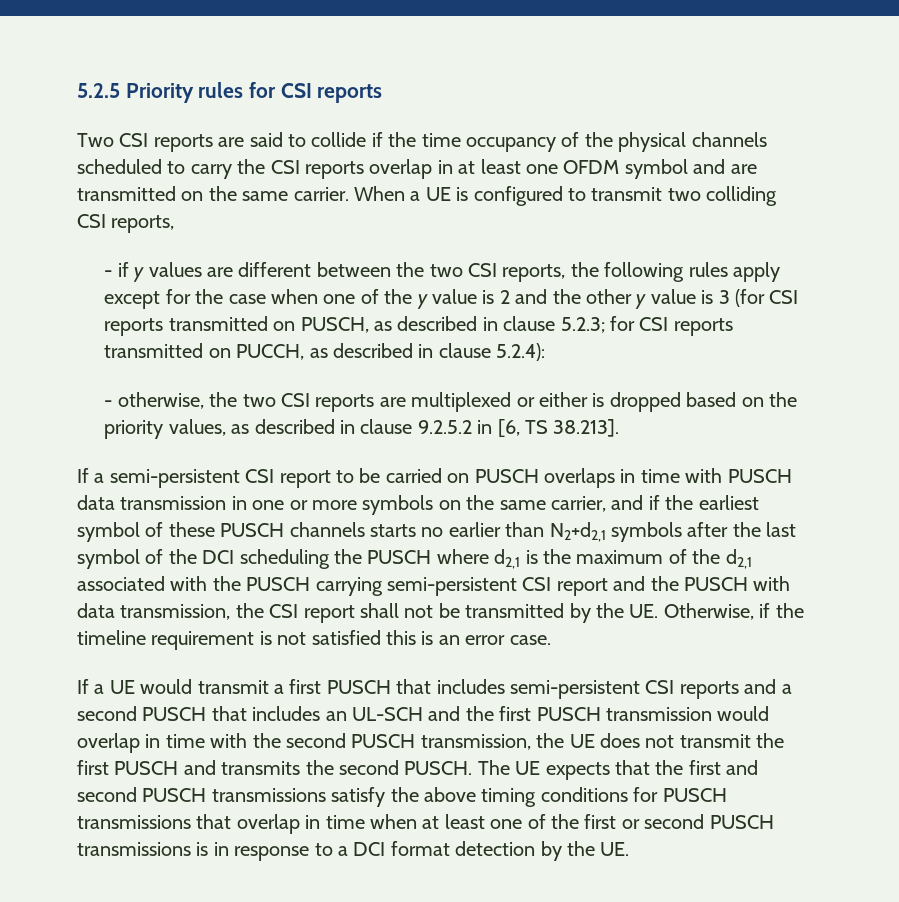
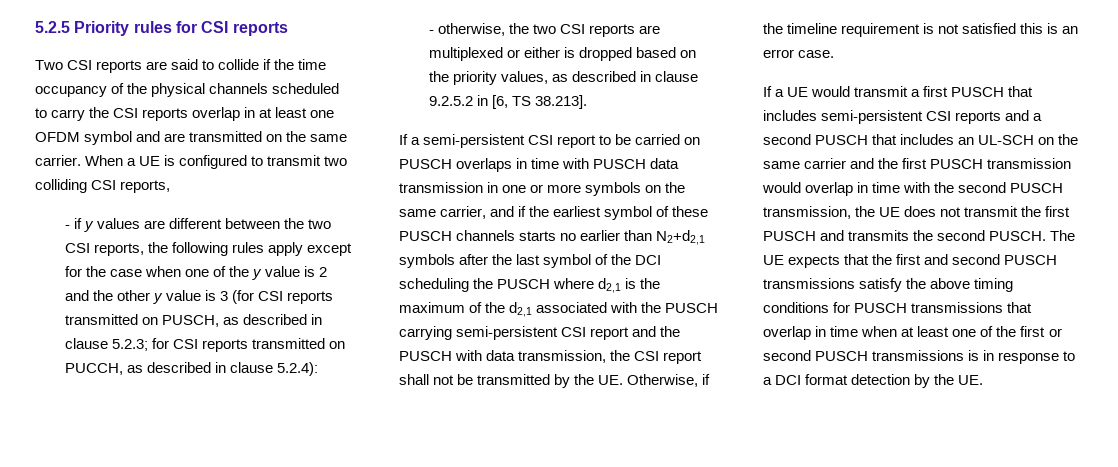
- If a UE would transmit a first PUSCH that includes semi-persistent CSI reports and a second PUSCH that includes an UL-SCH and the first PUSCH transmission would overlap in time with the second PUSCH transmission, the UE does not transmit the first PUSCH and transmits the second PUSCH.
+ If a UE would transmit a first PUSCH that includes semi-persistent CSI reports and a second PUSCH that includes an UL-SCH on the same carrier and the first PUSCH transmission would overlap in time with the second PUSCH transmission, the UE does not transmit the first PUSCH and transmits the second PUSCH.

